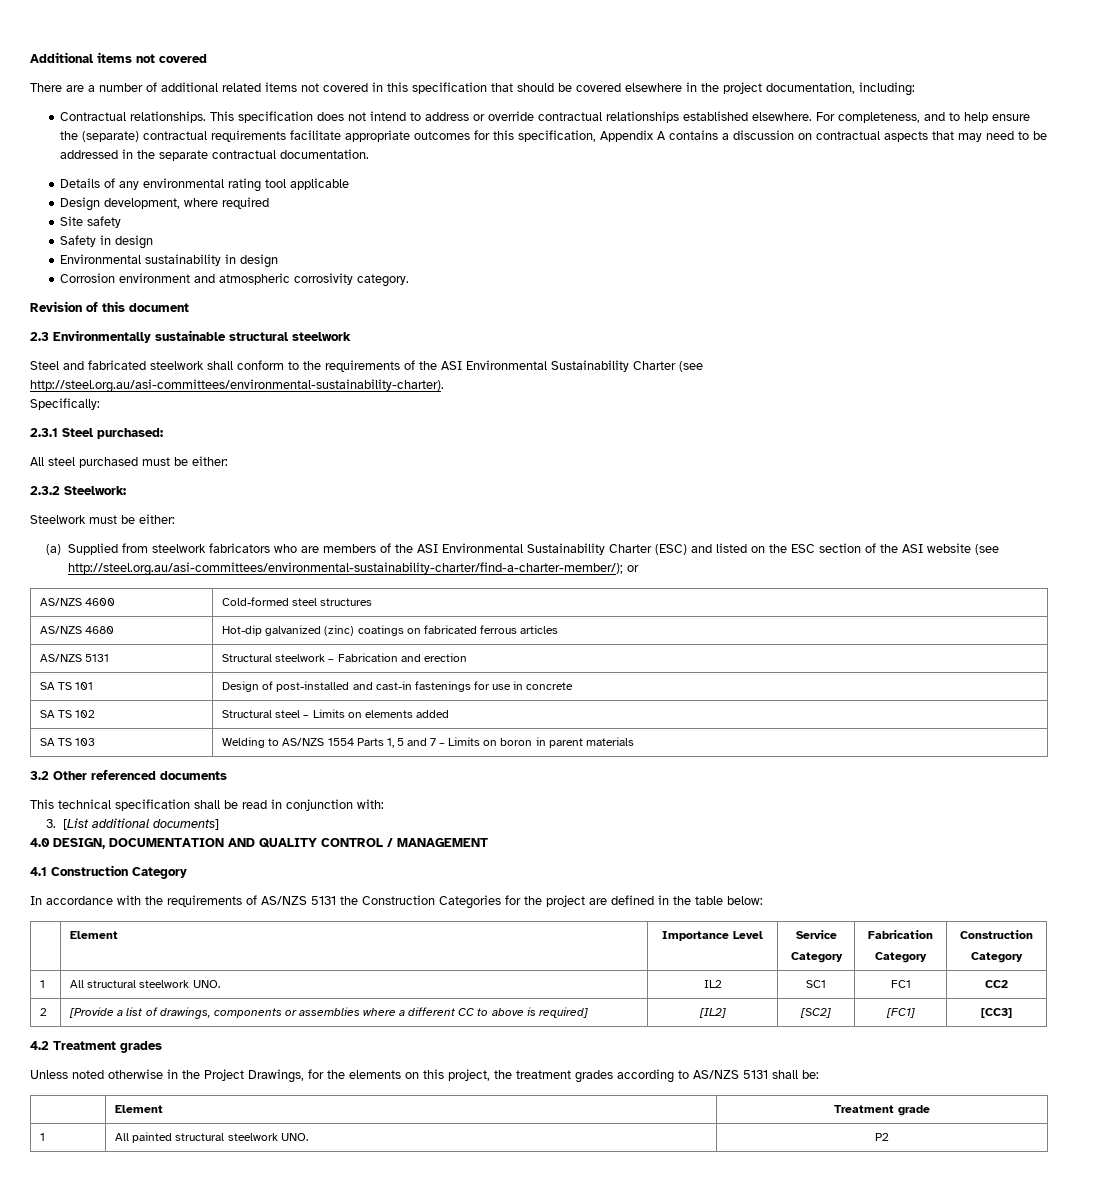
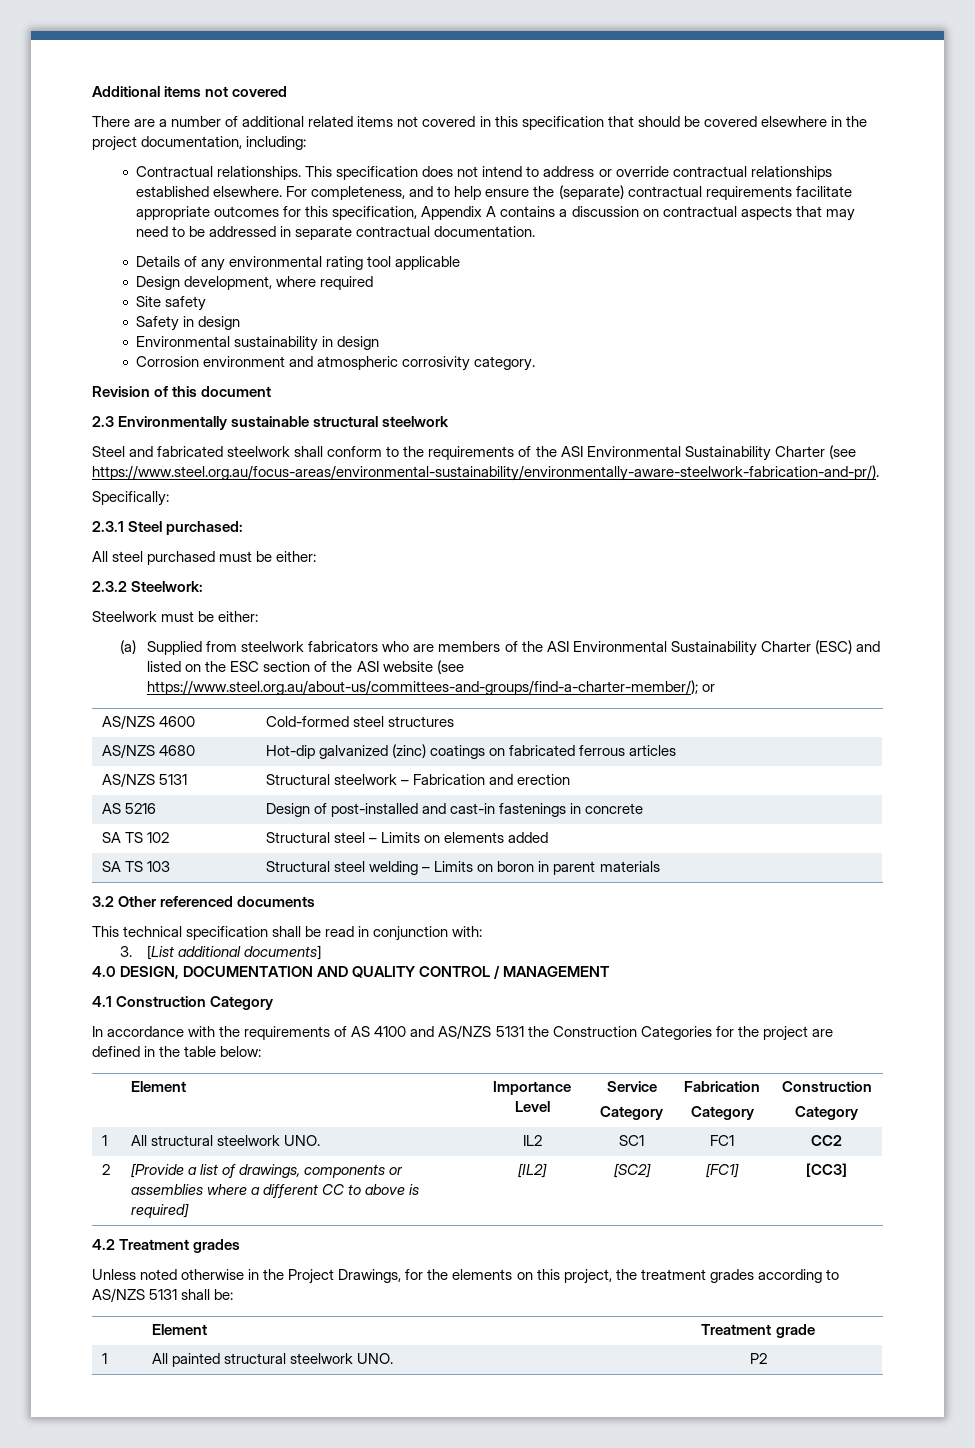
- For completeness, and to help ensure the (separate) contractual requirements facilitate appropriate outcomes for this specification, Appendix A contains a discussion on contractual aspects that may need to be addressed in the separate contractual documentation.
+ For completeness, and to help ensure the (separate) contractual requirements facilitate appropriate outcomes for this specification, Appendix A contains a discussion on contractual aspects that may need to be addressed in separate contractual documentation.
- Steel and fabricated steelwork shall conform to the requirements of the ASI Environmental Sustainability Charter (see http://steel.org.au/asi-committees/environmental-sustainability-charter).
+ Steel and fabricated steelwork shall conform to the requirements of the ASI Environmental Sustainability Charter (see https://www.steel.org.au/focus-areas/environmental-sustainability/environmentally-aware-steelwork-fabrication-and-pr/).
- (a) Supplied from steelwork fabricators who are members of the ASI Environmental Sustainability Charter (ESC) and listed on the ESC section of the ASI website (see http://steel.org.au/asi-committees/environmental-sustainability-charter/find-a-charter-member/); or
+ (a) Supplied from steelwork fabricators who are members of the ASI Environmental Sustainability Charter (ESC) and listed on the ESC section of the ASI website (see https://www.steel.org.au/about-us/committees-and-groups/find-a-charter-member/); or
- SA TS 101 | Design of post-installed and cast-in fastenings for use in concrete
+ AS 5216 | Design of post-installed and cast-in fastenings in concrete
- SA TS 103 | Welding to AS/NZS 1554 Parts 1, 5 and 7 – Limits on boron in parent materials
+ SA TS 103 | Structural steel welding – Limits on boron in parent materials
- In accordance with the requirements of AS/NZS 5131 the Construction Categories for the project are defined in the table below:
+ In accordance with the requirements of AS 4100 and AS/NZS 5131 the Construction Categories for the project are defined in the table below:

